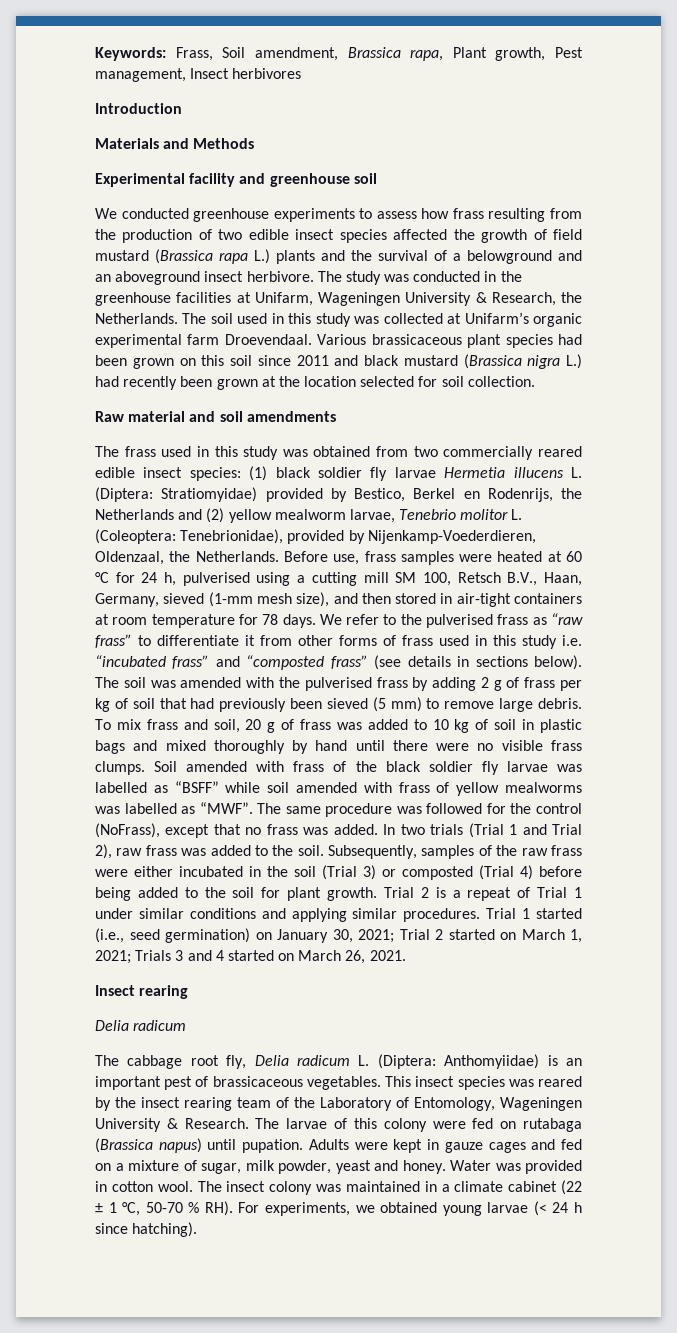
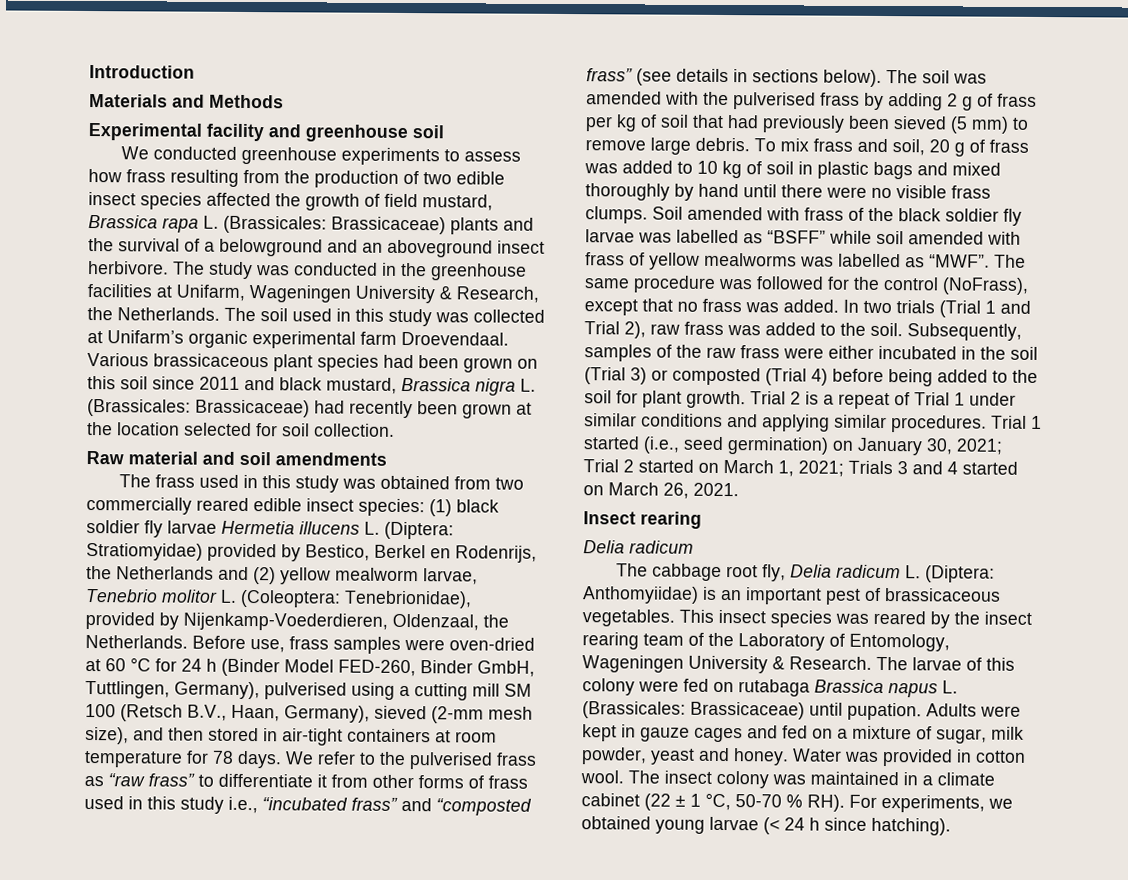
- Keywords: Frass, Soil amendment, Brassica rapa, Plant growth, Pest management, Insect herbivores
- We conducted greenhouse experiments to assess how frass resulting from the production of two edible insect species affected the growth of field mustard (Brassica rapa L.) plants and the survival of a belowground and an aboveground insect herbivore.
+ We conducted greenhouse experiments to assess how frass resulting from the production of two edible insect species affected the growth of field mustard, Brassica rapa L. (Brassicales: Brassicaceae) plants and the survival of a belowground and an aboveground insect herbivore.
- Various brassicaceous plant species had been grown on this soil since 2011 and black mustard (Brassica nigra L.) had recently been grown at the location selected for soil collection.
+ Various brassicaceous plant species had been grown on this soil since 2011 and black mustard, Brassica nigra L. (Brassicales: Brassicaceae) had recently been grown at the location selected for soil collection.
- Before use, frass samples were heated at 60 °C for 24 h, pulverised using a cutting mill SM 100, Retsch B.V., Haan, Germany, sieved (1-mm mesh size), and then stored in air-tight containers at room temperature for 78 days.
+ Before use, frass samples were oven-dried at 60 °C for 24 h (Binder Model FED-260, Binder GmbH, Tuttlingen, Germany), pulverised using a cutting mill SM 100 (Retsch B.V., Haan, Germany), sieved (2-mm mesh size), and then stored in air-tight containers at room temperature for 78 days.
- We refer to the pulverised frass as “raw frass” to differentiate it from other forms of frass used in this study i.e. “incubated frass” and “composted frass” (see details in sections below).
+ We refer to the pulverised frass as “raw frass” to differentiate it from other forms of frass used in this study i.e., “incubated frass” and “composted frass” (see details in sections below).
- The larvae of this colony were fed on rutabaga (Brassica napus) until pupation.
+ The larvae of this colony were fed on rutabaga Brassica napus L. (Brassicales: Brassicaceae) until pupation.

